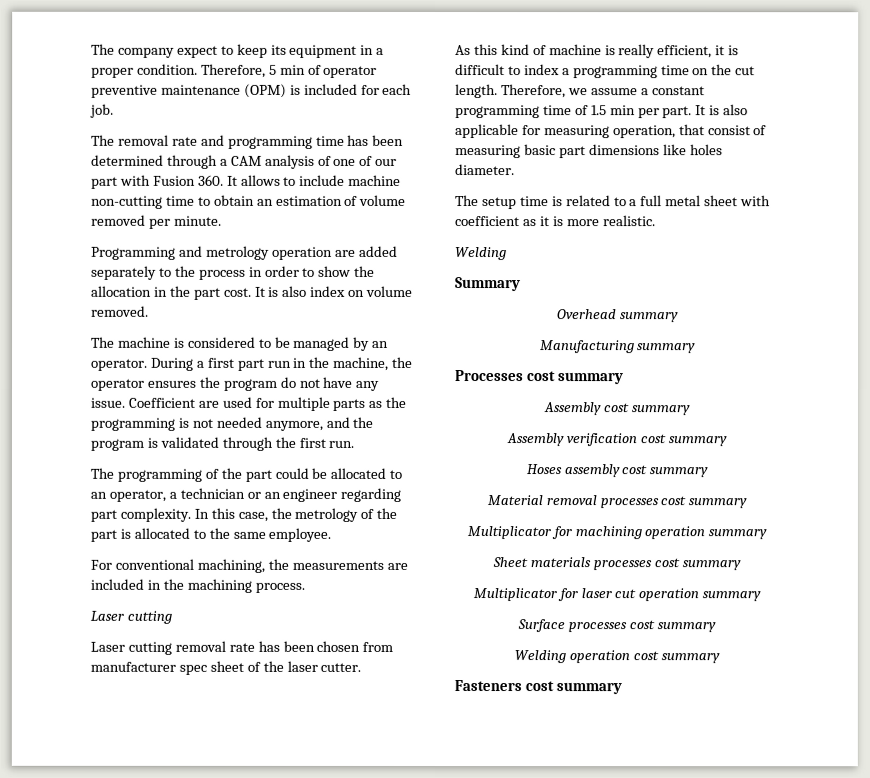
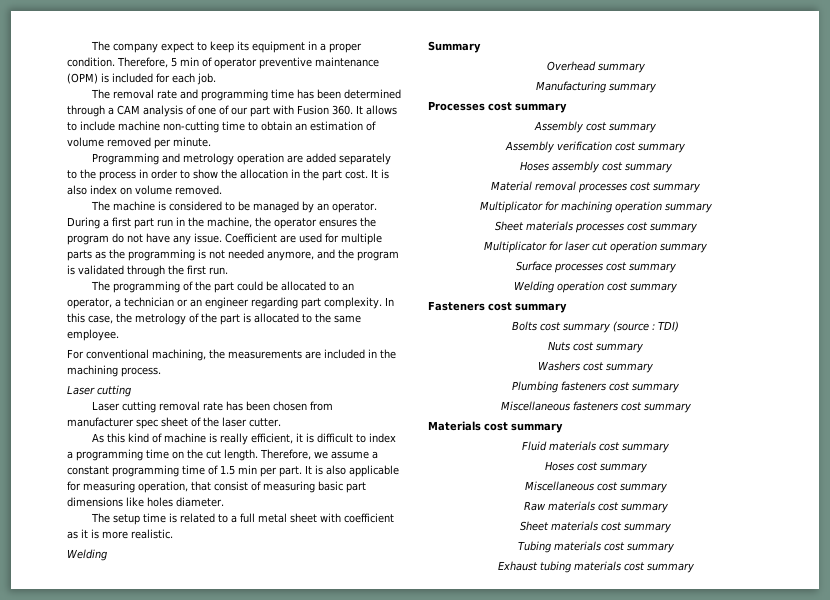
+ Bolts cost summary (source : TDI)
+ Nuts cost summary
+ Washers cost summary
+ Plumbing fasteners cost summary
+ Miscellaneous fasteners cost summary
+ Materials cost summary
+ Fluid materials cost summary
+ Hoses cost summary
+ Miscellaneous cost summary
+ Raw materials cost summary
+ Sheet materials cost summary
+ Tubing materials cost summary
+ Exhaust tubing materials cost summary

